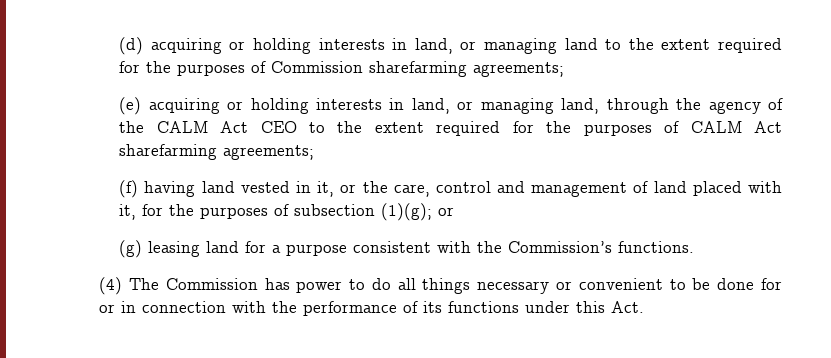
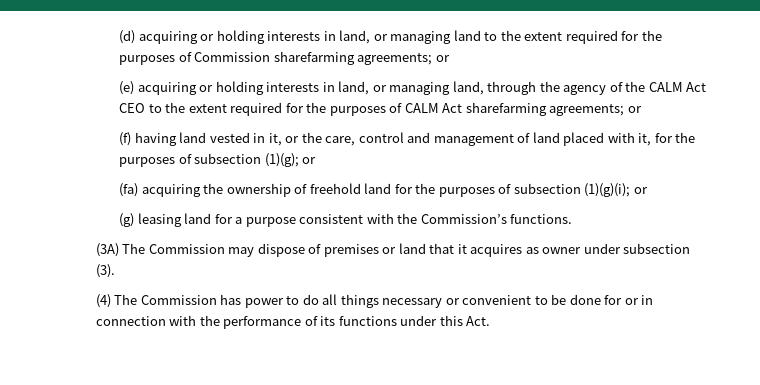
- (d) acquiring or holding interests in land, or managing land to the extent required for the purposes of Commission sharefarming agreements;
+ (d) acquiring or holding interests in land, or managing land to the extent required for the purposes of Commission sharefarming agreements; or
- (e) acquiring or holding interests in land, or managing land, through the agency of the CALM Act CEO to the extent required for the purposes of CALM Act sharefarming agreements;
+ (e) acquiring or holding interests in land, or managing land, through the agency of the CALM Act CEO to the extent required for the purposes of CALM Act sharefarming agreements; or
+ (fa) acquiring the ownership of freehold land for the purposes of subsection (1)(g)(i); or
+ (3A) The Commission may dispose of premises or land that it acquires as owner under subsection (3).

